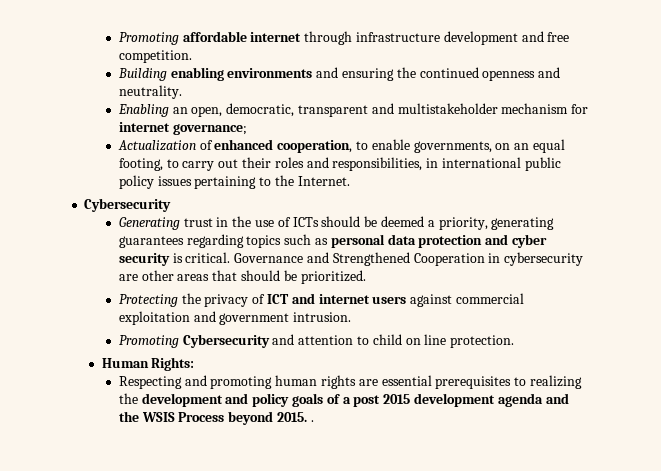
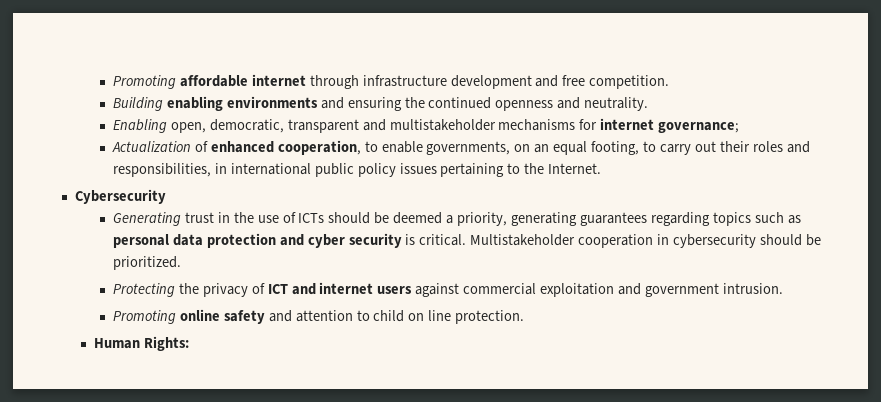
- Enabling an open, democratic, transparent and multistakeholder mechanism for internet governance;
+ Enabling open, democratic, transparent and multistakeholder mechanisms for internet governance;
- Governance and Strengthened Cooperation in cybersecurity are other areas that should be prioritized.
+ Multistakeholder cooperation in cybersecurity should be prioritized.
- Promoting Cybersecurity and attention to child on line protection.
+ Promoting online safety and attention to child on line protection.
- Respecting and promoting human rights are essential prerequisites to realizing the development and policy goals of a post 2015 development agenda and the WSIS Process beyond 2015. .

